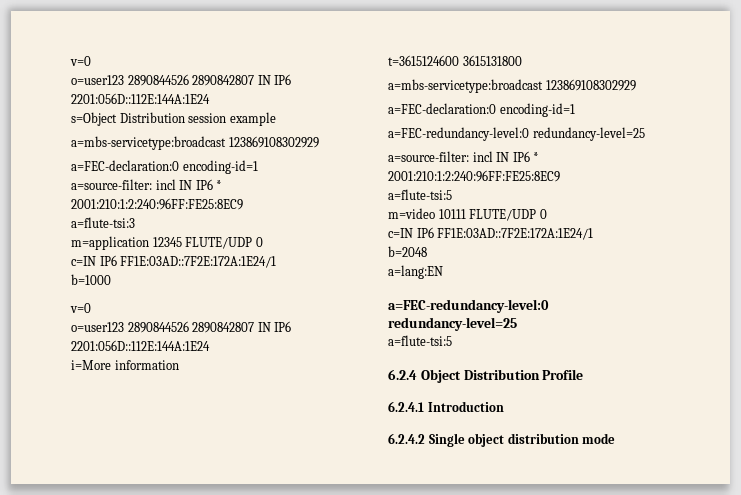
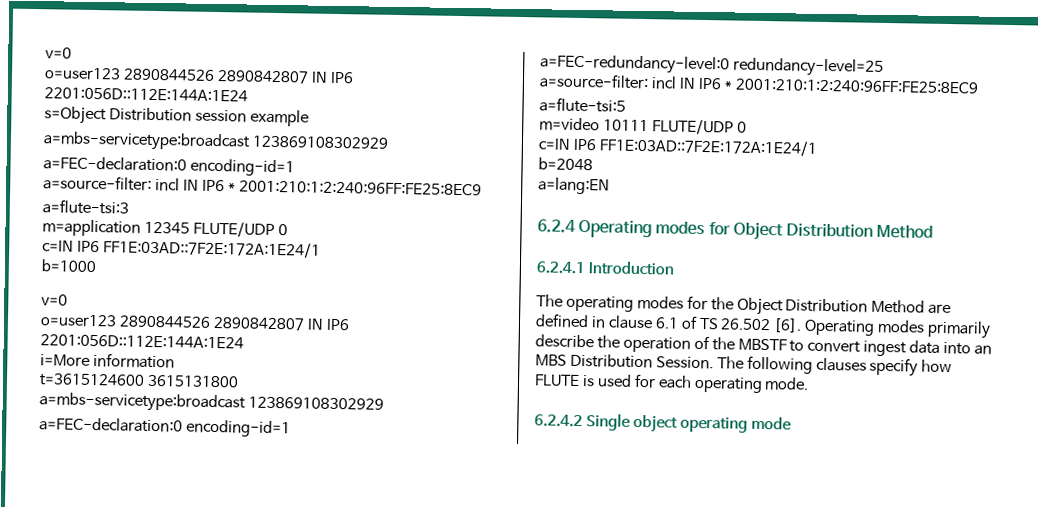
  a=lang:EN
- a=FEC-redundancy-level:0 redundancy-level=25
- a=flute-tsi:5
- 6.2.4 Object Distribution Profile
+ 6.2.4 Operating modes for Object Distribution Method
+ The operating modes for the Object Distribution Method are defined in clause 6.1 of TS 26.502 [6]. Operating modes primarily describe the operation of the MBSTF to convert ingest data into an MBS Distribution Session. The following clauses specify how FLUTE is used for each operating mode.
- 6.2.4.2 Single object distribution mode
+ 6.2.4.2 Single object operating mode

